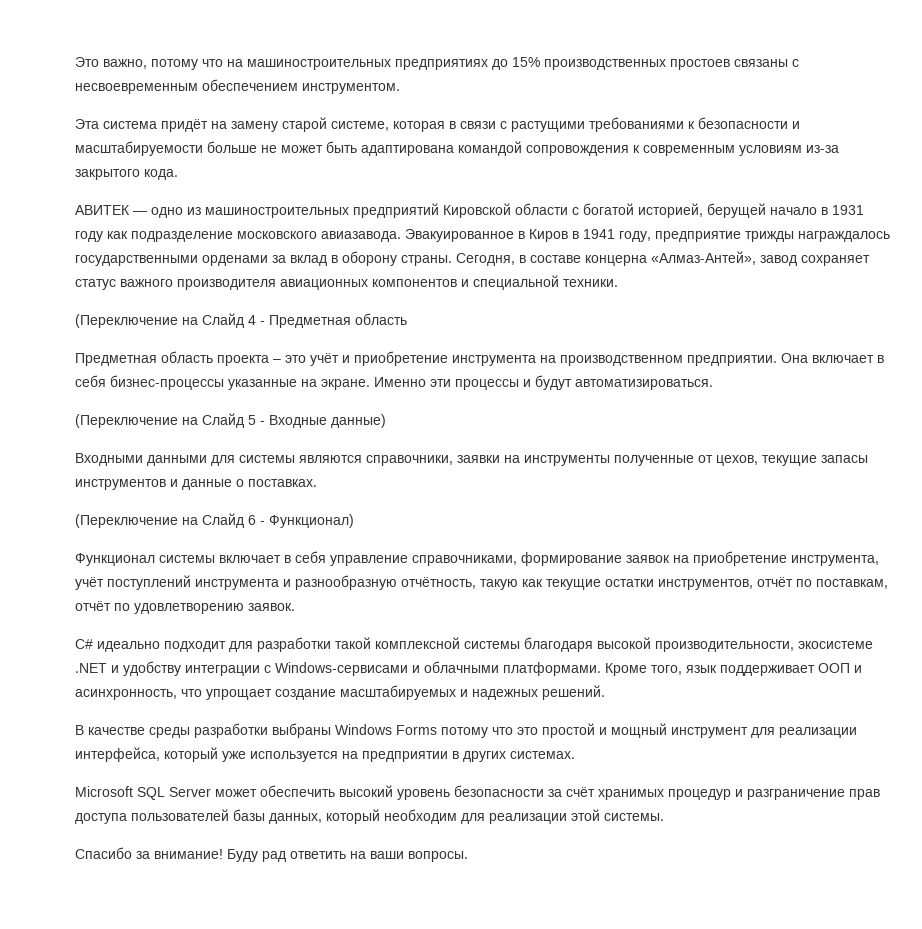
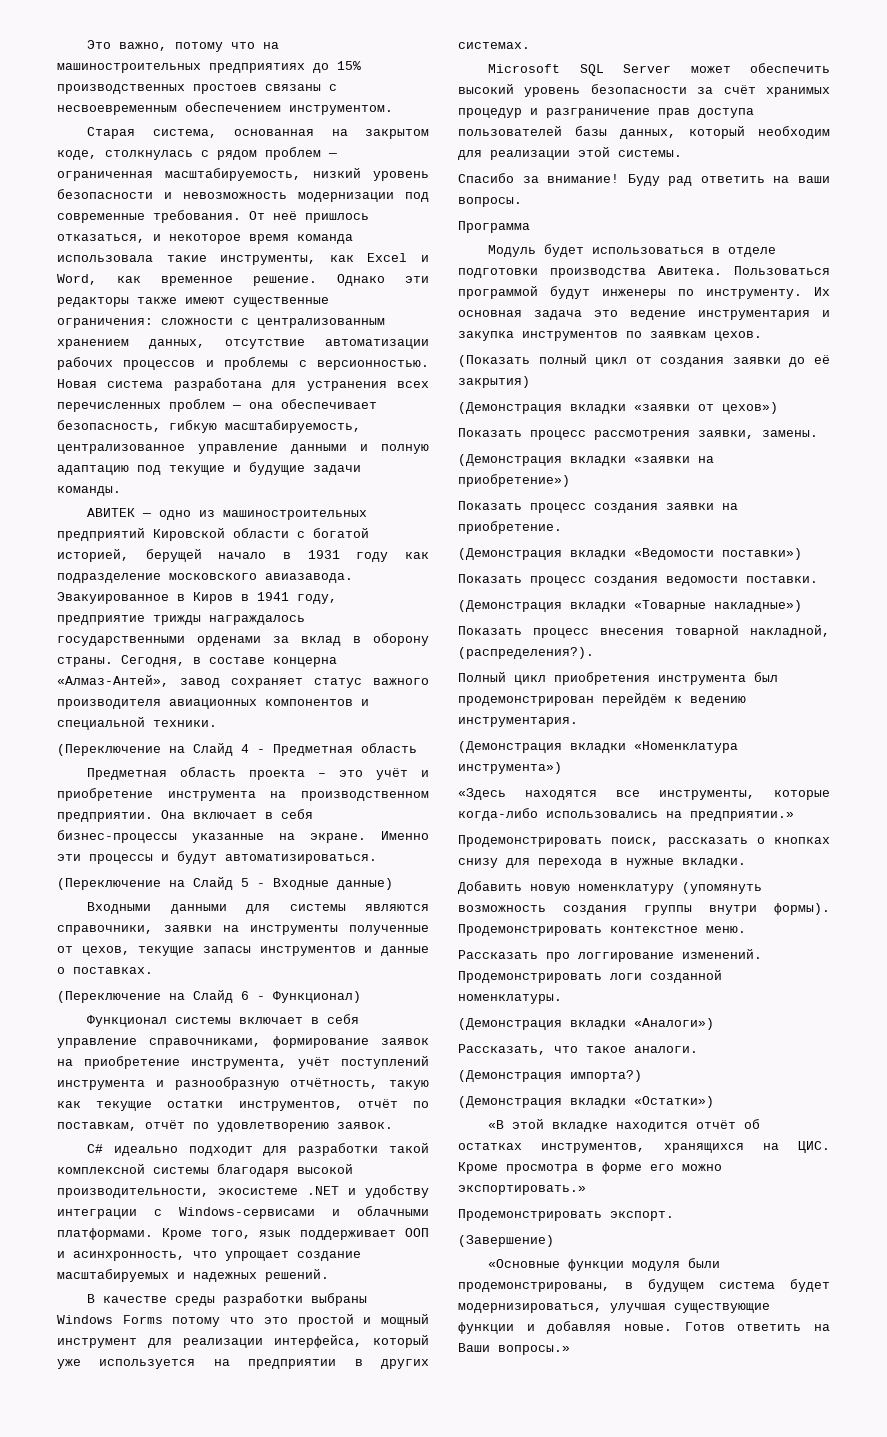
- Эта система придёт на замену старой системе, которая в связи с растущими требованиями к безопасности и масштабируемости больше не может быть адаптирована командой сопровождения к современным условиям из-за закрытого кода.
+ Старая система, основанная на закрытом коде, столкнулась с рядом проблем — ограниченная масштабируемость, низкий уровень безопасности и невозможность модернизации под современные требования. От неё пришлось отказаться, и некоторое время команда использовала такие инструменты, как Excel и Word, как временное решение. Однако эти редакторы также имеют существенные ограничения: сложности с централизованным хранением данных, отсутствие автоматизации рабочих процессов и проблемы с версионностью. Новая система разработана для устранения всех перечисленных проблем — она обеспечивает безопасность, гибкую масштабируемость, централизованное управление данными и полную адаптацию под текущие и будущие задачи команды.
+ Программа
+ Модуль будет использоваться в отделе подготовки производства Авитека. Пользоваться программой будут инженеры по инструменту. Их основная задача это ведение инструментария и закупка инструментов по заявкам цехов.
+ (Показать полный цикл от создания заявки до её закрытия)
+ (Демонстрация вкладки «заявки от цехов»)
+ Показать процесс рассмотрения заявки, замены.
+ (Демонстрация вкладки «заявки на приобретение»)
+ Показать процесс создания заявки на приобретение.
+ (Демонстрация вкладки «Ведомости поставки»)
+ Показать процесс создания ведомости поставки.
+ (Демонстрация вкладки «Товарные накладные»)
+ Показать процесс внесения товарной накладной, (распределения?).
+ Полный цикл приобретения инструмента был продемонстрирован перейдём к ведению инструментария.
+ (Демонстрация вкладки «Номенклатура инструмента»)
+ «Здесь находятся все инструменты, которые когда-либо использовались на предприятии.»
+ Продемонстрировать поиск, рассказать о кнопках снизу для перехода в нужные вкладки.
+ Добавить новую номенклатуру (упомянуть возможность создания группы внутри формы). Продемонстрировать контекстное меню.
+ Рассказать про логгирование изменений. Продемонстрировать логи созданной номенклатуры.
+ (Демонстрация вкладки «Аналоги»)
+ Рассказать, что такое аналоги.
+ (Демонстрация импорта?)
+ (Демонстрация вкладки «Остатки»)
+ «В этой вкладке находится отчёт об остатках инструментов, хранящихся на ЦИС. Кроме просмотра в форме его можно экспортировать.»
+ Продемонстрировать экспорт.
+ (Завершение)
+ «Основные функции модуля были продемонстрированы, в будущем система будет модернизироваться, улучшая существующие функции и добавляя новые. Готов ответить на Ваши вопросы.»

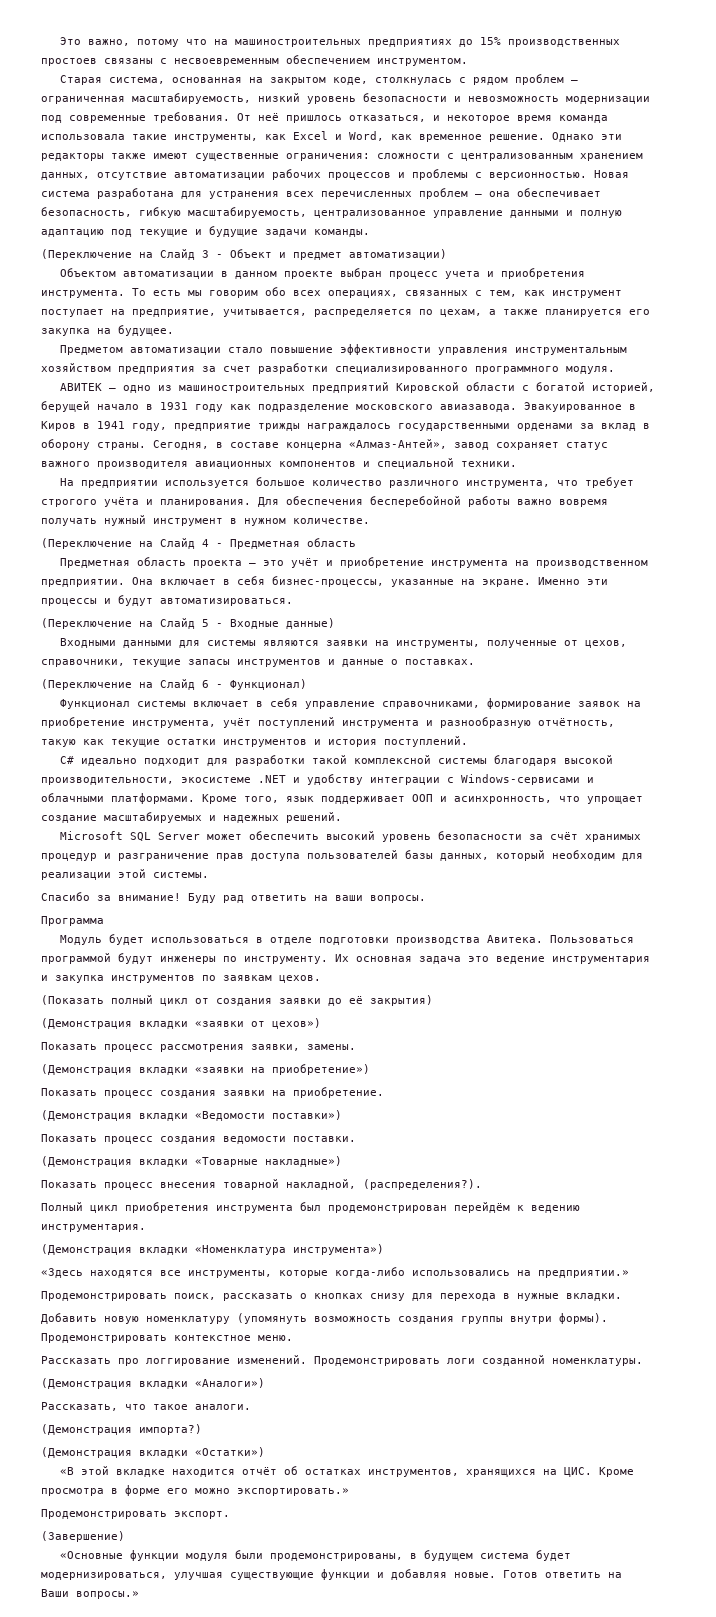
+ (Переключение на Слайд 3 - Объект и предмет автоматизации)
+ Объектом автоматизации в данном проекте выбран процесс учета и приобретения инструмента. То есть мы говорим обо всех операциях, связанных с тем, как инструмент поступает на предприятие, учитывается, распределяется по цехам, а также планируется его закупка на будущее.
+ Предметом автоматизации стало повышение эффективности управления инструментальным хозяйством предприятия за счет разработки специализированного программного модуля.
+ На предприятии используется большое количество различного инструмента, что требует строгого учёта и планирования. Для обеспечения бесперебойной работы важно вовремя получать нужный инструмент в нужном количестве.
- Она включает в себя бизнес-процессы указанные на экране.
+ Она включает в себя бизнес-процессы, указанные на экране.
- Входными данными для системы являются справочники, заявки на инструменты полученные от цехов, текущие запасы инструментов и данные о поставках.
+ Входными данными для системы являются заявки на инструменты, полученные от цехов, справочники, текущие запасы инструментов и данные о поставках.
- Функционал системы включает в себя управление справочниками, формирование заявок на приобретение инструмента, учёт поступлений инструмента и разнообразную отчётность, такую как текущие остатки инструментов, отчёт по поставкам, отчёт по удовлетворению заявок.
+ Функционал системы включает в себя управление справочниками, формирование заявок на приобретение инструмента, учёт поступлений инструмента и разнообразную отчётность, такую как текущие остатки инструментов и история поступлений.
- В качестве среды разработки выбраны Windows Forms потому что это простой и мощный инструмент для реализации интерфейса, который уже используется на предприятии в других системах.

